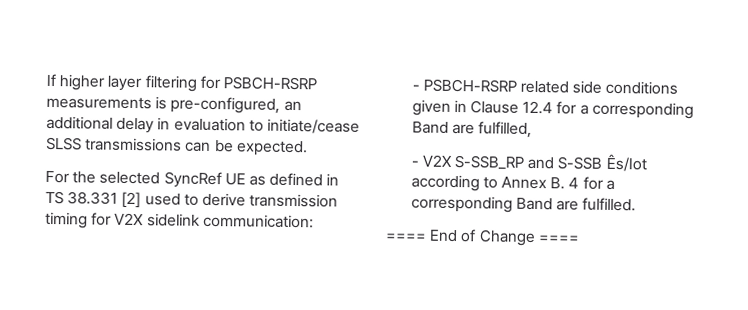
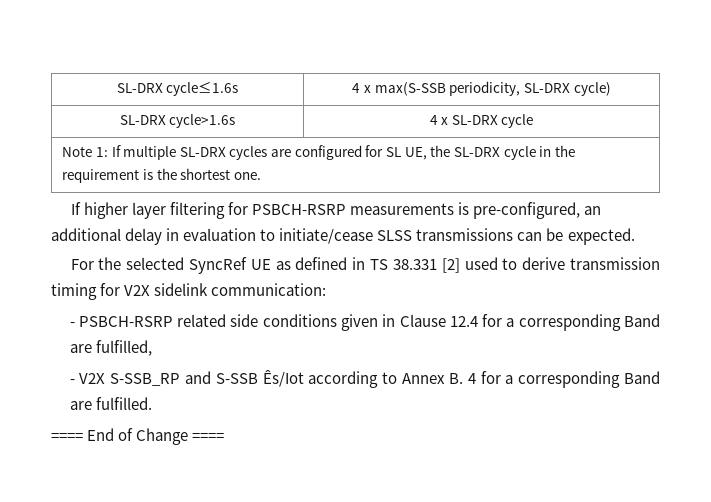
+ SL-DRX cycle≤1.6s | 4 x max(S-SSB periodicity, SL-DRX cycle)
+ SL-DRX cycle>1.6s | 4 x SL-DRX cycle
+ Note 1: If multiple SL-DRX cycles are configured for SL UE, the SL-DRX cycle in the requirement is the shortest one.

